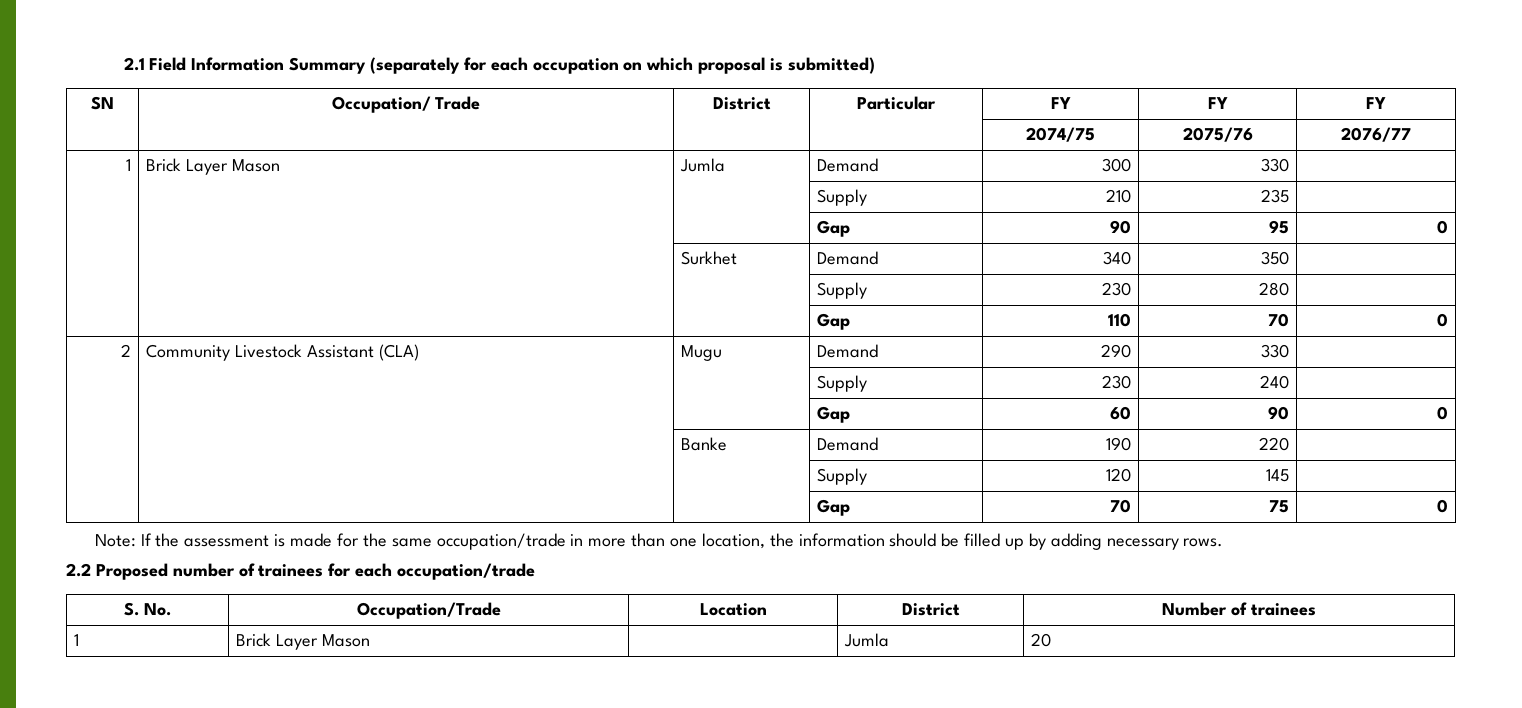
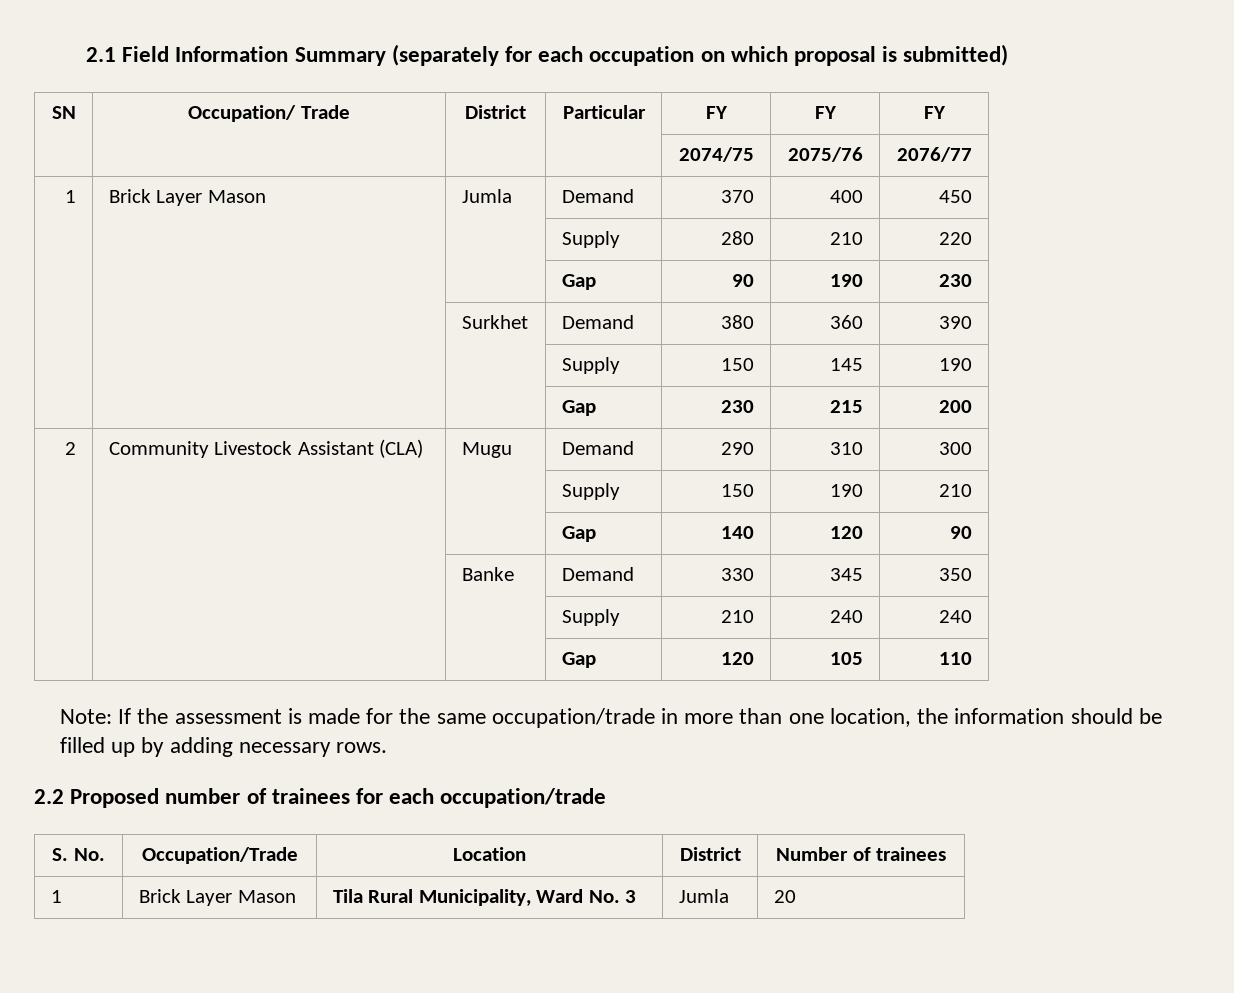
- 1 | Brick Layer Mason | Jumla | Demand | 300 | 330 |
- | | | Supply | 210 | 235 |
+ 1 | Brick Layer Mason | Jumla | Demand | 370 | 400 | 450
+ | | | Supply | 280 | 210 | 220
- | | | Gap | 90 | 95 | 0
+ | | | Gap | 90 | 190 | 230
- | | Surkhet | Demand | 340 | 350 |
- | | | Supply | 230 | 280 |
- | | | Gap | 110 | 70 | 0
+ | | Surkhet | Demand | 380 | 360 | 390
+ | | | Supply | 150 | 145 | 190
+ | | | Gap | 230 | 215 | 200
- 2 | Community Livestock Assistant (CLA) | Mugu | Demand | 290 | 330 |
- | | | Supply | 230 | 240 |
- | | | Gap | 60 | 90 | 0
+ 2 | Community Livestock Assistant (CLA) | Mugu | Demand | 290 | 310 | 300
+ | | | Supply | 150 | 190 | 210
+ | | | Gap | 140 | 120 | 90
- | | Banke | Demand | 190 | 220 |
- | | | Supply | 120 | 145 |
- | | | Gap | 70 | 75 | 0
+ | | Banke | Demand | 330 | 345 | 350
+ | | | Supply | 210 | 240 | 240
+ | | | Gap | 120 | 105 | 110
- 1 | Brick Layer Mason | | Jumla | 20
+ 1 | Brick Layer Mason | Tila Rural Municipality, Ward No. 3 | Jumla | 20

